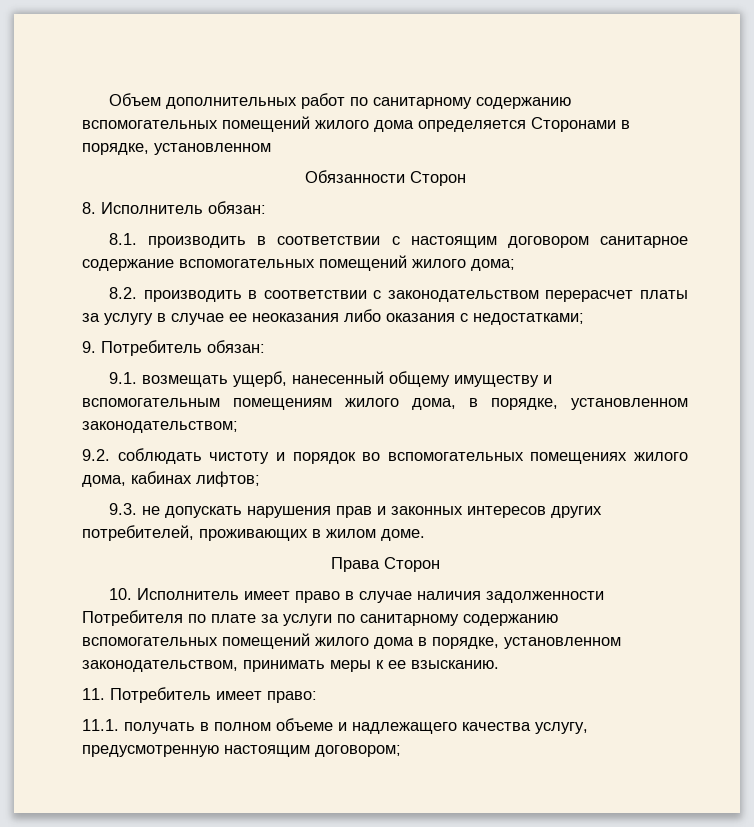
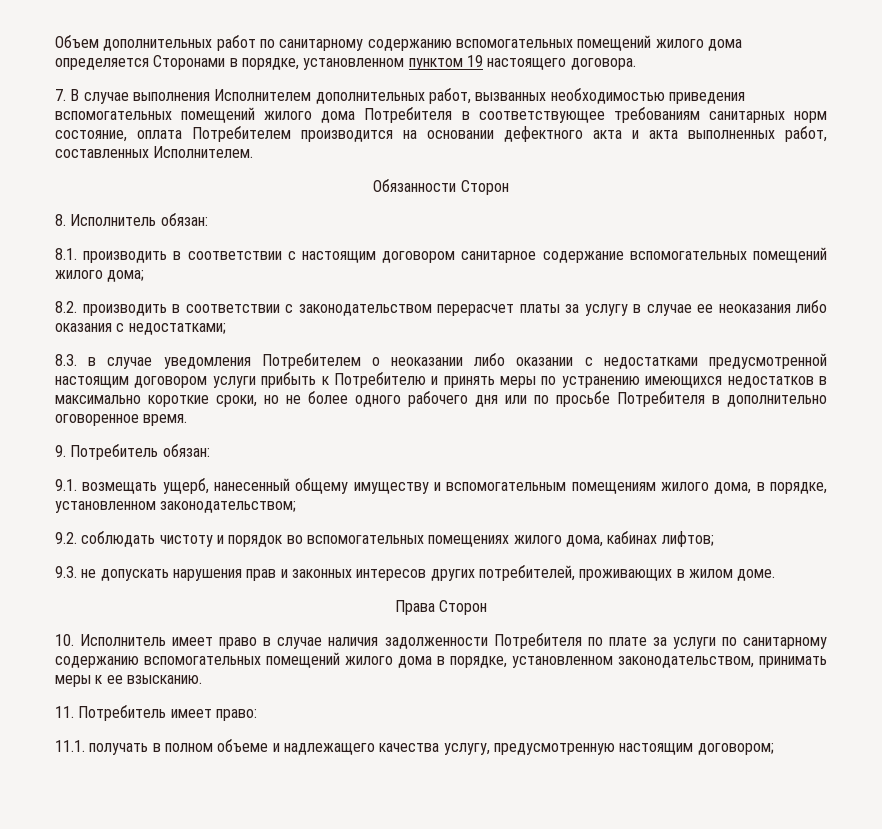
- Объем дополнительных работ по санитарному содержанию вспомогательных помещений жилого дома определяется Сторонами в порядке, установленном
+ Объем дополнительных работ по санитарному содержанию вспомогательных помещений жилого дома определяется Сторонами в порядке, установленном пунктом 19 настоящего договора.
+ 7. В случае выполнения Исполнителем дополнительных работ, вызванных необходимостью приведения вспомогательных помещений жилого дома Потребителя в соответствующее требованиям санитарных норм состояние, оплата Потребителем производится на основании дефектного акта и акта выполненных работ, составленных Исполнителем.
+ 8.3. в случае уведомления Потребителем о неоказании либо оказании с недостатками предусмотренной настоящим договором услуги прибыть к Потребителю и принять меры по устранению имеющихся недостатков в максимально короткие сроки, но не более одного рабочего дня или по просьбе Потребителя в дополнительно оговоренное время.

